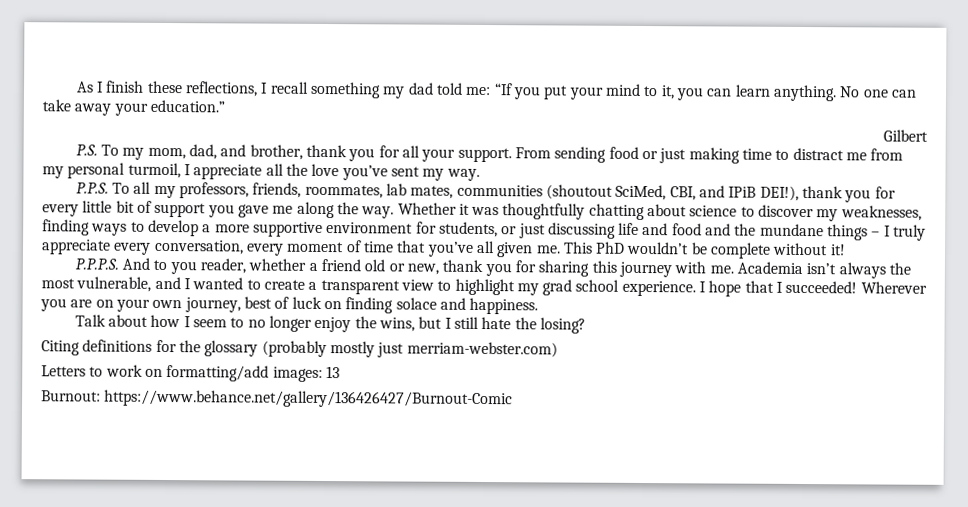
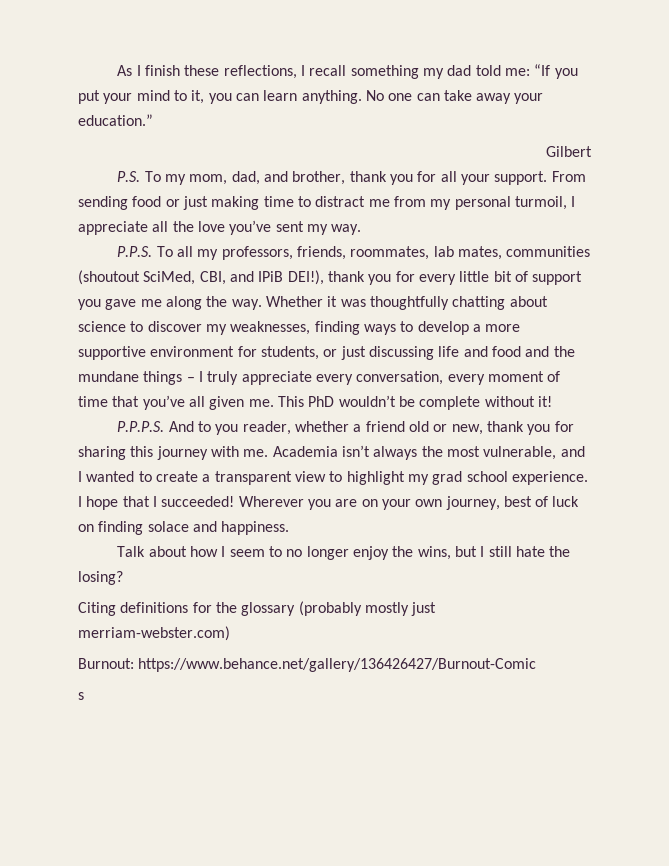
- Letters to work on formatting/add images: 13
+ s

